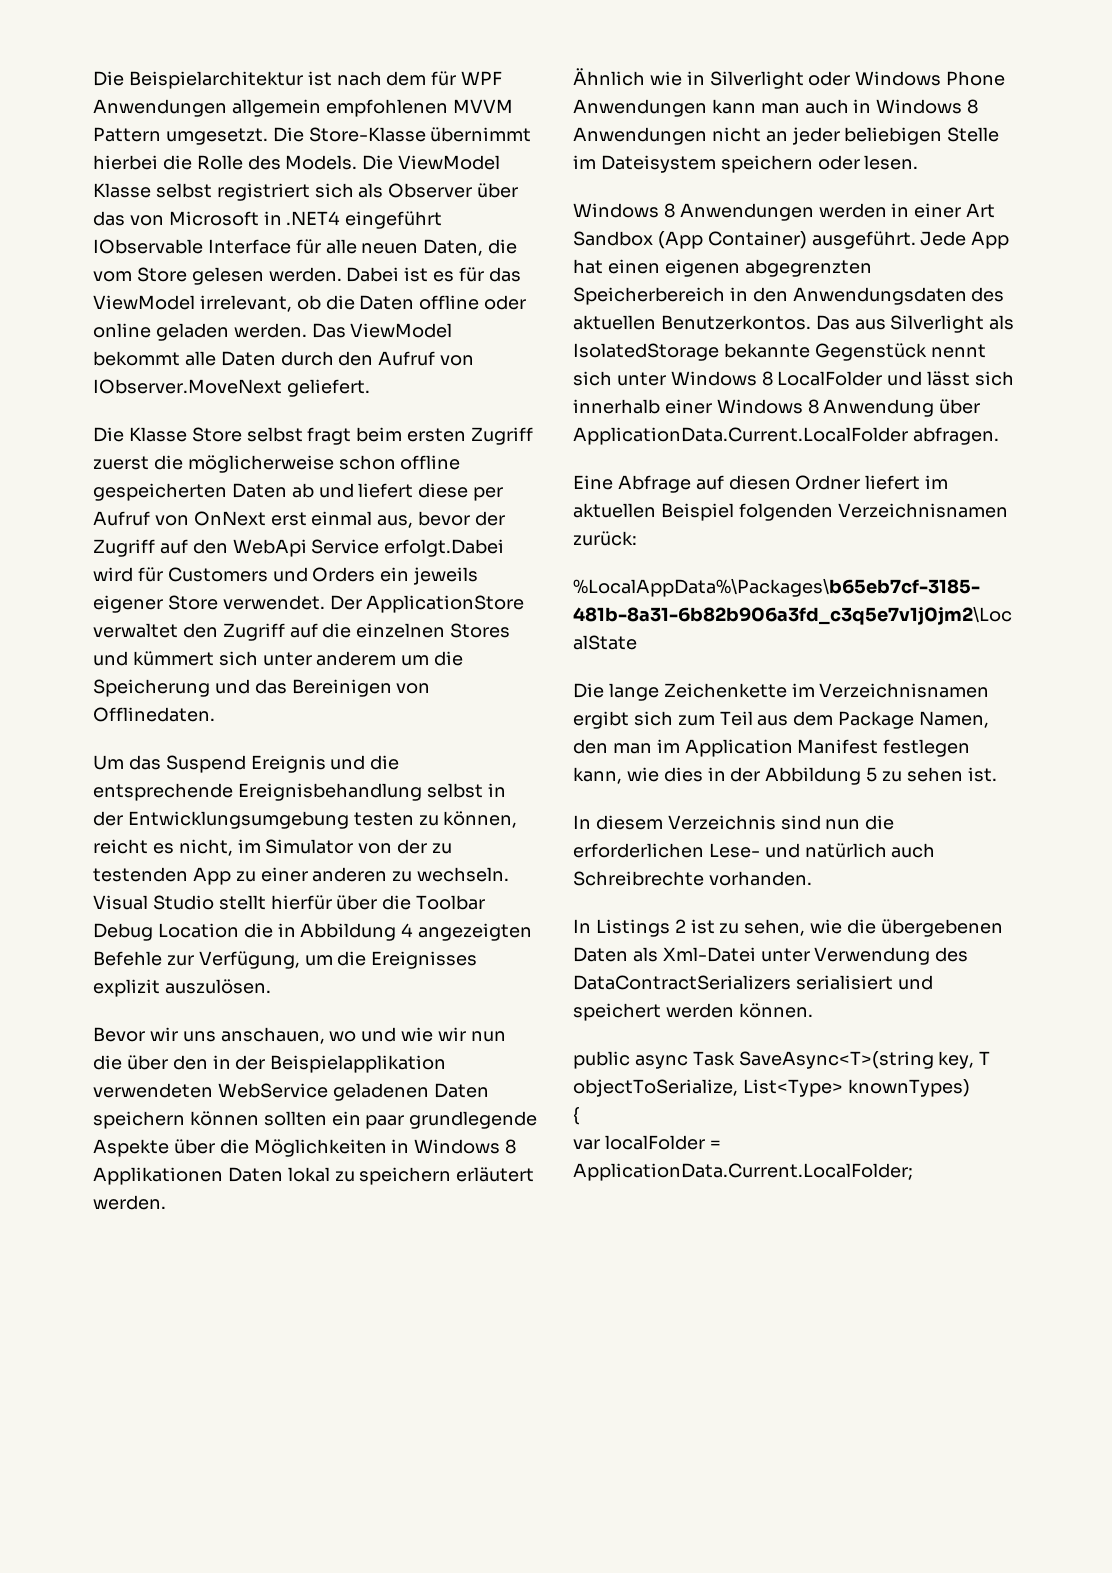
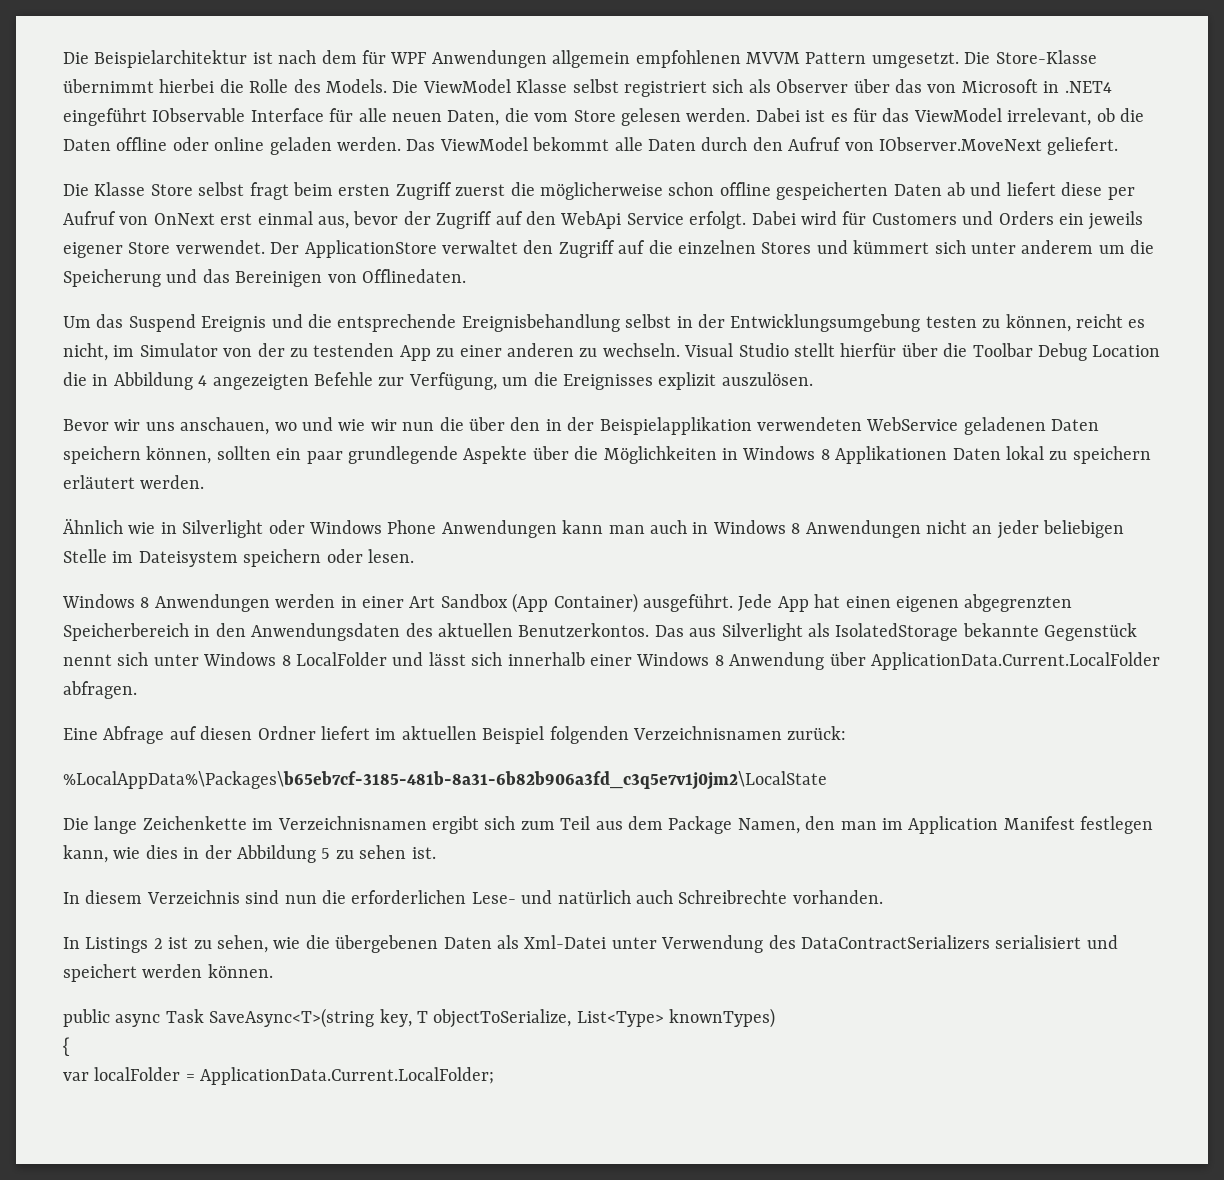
- Die Klasse Store selbst fragt beim ersten Zugriff zuerst die möglicherweise schon offline gespeicherten Daten ab und liefert diese per Aufruf von OnNext erst einmal aus, bevor der Zugriff auf den WebApi Service erfolgt.Dabei wird für Customers und Orders ein jeweils eigener Store verwendet.
+ Die Klasse Store selbst fragt beim ersten Zugriff zuerst die möglicherweise schon offline gespeicherten Daten ab und liefert diese per Aufruf von OnNext erst einmal aus, bevor der Zugriff auf den WebApi Service erfolgt. Dabei wird für Customers und Orders ein jeweils eigener Store verwendet.
- Bevor wir uns anschauen, wo und wie wir nun die über den in der Beispielapplikation verwendeten WebService geladenen Daten speichern können sollten ein paar grundlegende Aspekte über die Möglichkeiten in Windows 8 Applikationen Daten lokal zu speichern erläutert werden.
+ Bevor wir uns anschauen, wo und wie wir nun die über den in der Beispielapplikation verwendeten WebService geladenen Daten speichern können, sollten ein paar grundlegende Aspekte über die Möglichkeiten in Windows 8 Applikationen Daten lokal zu speichern erläutert werden.

